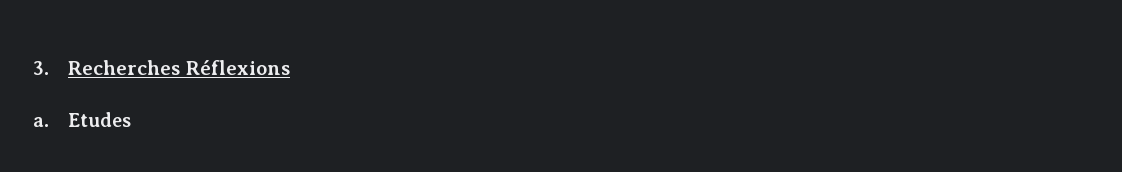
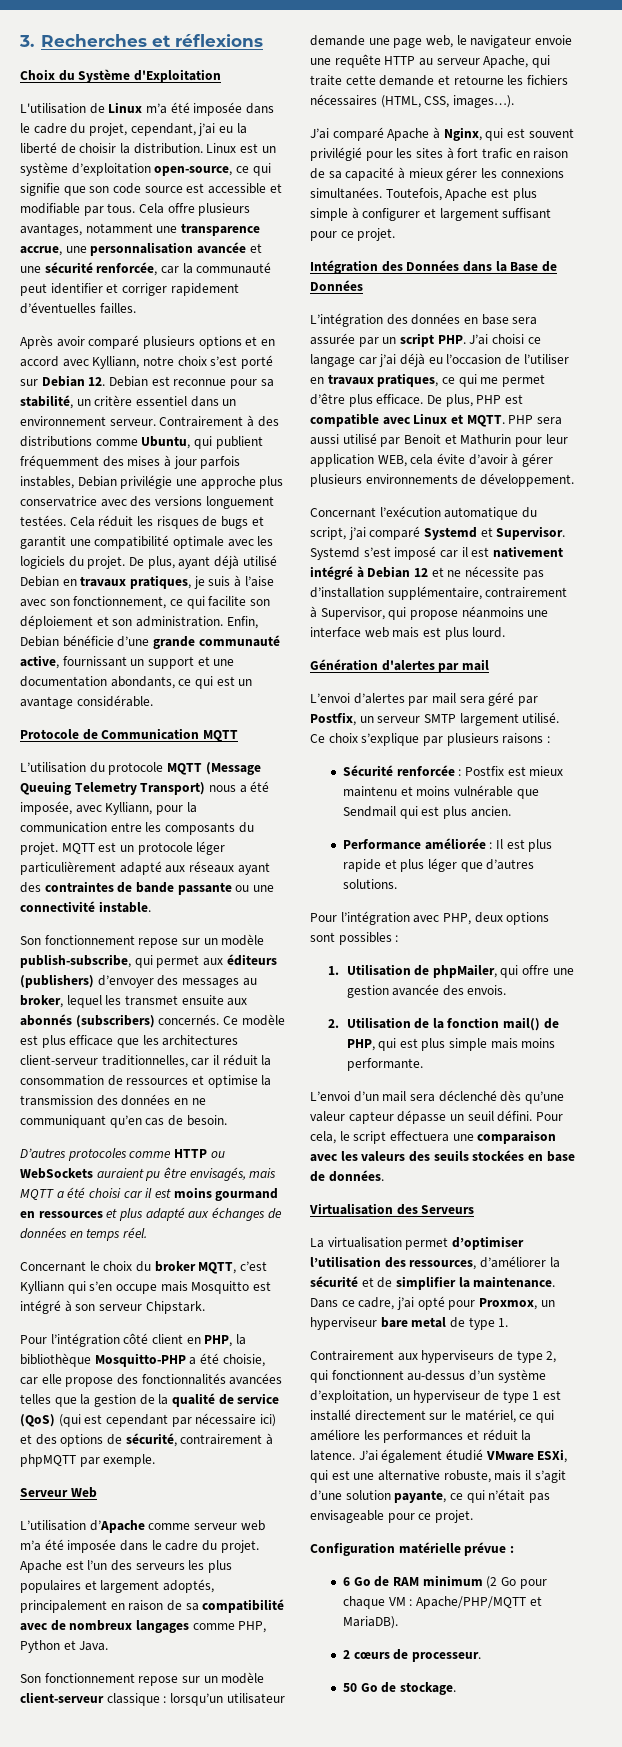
- 3. Recherches Réflexions
- a. Etudes
+ 3. Recherches et réflexions
+ Choix du Système d'Exploitation
+ L'utilisation de Linux m’a été imposée dans le cadre du projet, cependant, j’ai eu la liberté de choisir la distribution. Linux est un système d’exploitation open-source, ce qui signifie que son code source est accessible et modifiable par tous. Cela offre plusieurs avantages, notamment une transparence accrue, une personnalisation avancée et une sécurité renforcée, car la communauté peut identifier et corriger rapidement d’éventuelles failles.
+ Après avoir comparé plusieurs options et en accord avec Kylliann, notre choix s’est porté sur Debian 12. Debian est reconnue pour sa stabilité, un critère essentiel dans un environnement serveur. Contrairement à des distributions comme Ubuntu, qui publient fréquemment des mises à jour parfois instables, Debian privilégie une approche plus conservatrice avec des versions longuement testées. Cela réduit les risques de bugs et garantit une compatibilité optimale avec les logiciels du projet. De plus, ayant déjà utilisé Debian en travaux pratiques, je suis à l’aise avec son fonctionnement, ce qui facilite son déploiement et son administration. Enfin, Debian bénéficie d’une grande communauté active, fournissant un support et une documentation abondants, ce qui est un avantage considérable.
+ Protocole de Communication MQTT
+ L’utilisation du protocole MQTT (Message Queuing Telemetry Transport) nous a été imposée, avec Kylliann, pour la communication entre les composants du projet. MQTT est un protocole léger particulièrement adapté aux réseaux ayant des contraintes de bande passante ou une connectivité instable.
+ Son fonctionnement repose sur un modèle publish-subscribe, qui permet aux éditeurs (publishers) d’envoyer des messages au broker, lequel les transmet ensuite aux abonnés (subscribers) concernés. Ce modèle est plus efficace que les architectures client-serveur traditionnelles, car il réduit la consommation de ressources et optimise la transmission des données en ne communiquant qu’en cas de besoin.
+ D’autres protocoles comme HTTP ou WebSockets auraient pu être envisagés, mais MQTT a été choisi car il est moins gourmand en ressources et plus adapté aux échanges de données en temps réel.
+ Concernant le choix du broker MQTT, c’est Kylliann qui s’en occupe mais Mosquitto est intégré à son serveur Chipstark.
+ Pour l’intégration côté client en PHP, la bibliothèque Mosquitto-PHP a été choisie, car elle propose des fonctionnalités avancées telles que la gestion de la qualité de service (QoS) (qui est cependant par nécessaire ici) et des options de sécurité, contrairement à phpMQTT par exemple.
+ Serveur Web
+ L’utilisation d’Apache comme serveur web m’a été imposée dans le cadre du projet. Apache est l’un des serveurs les plus populaires et largement adoptés, principalement en raison de sa compatibilité avec de nombreux langages comme PHP, Python et Java.
+ Son fonctionnement repose sur un modèle client-serveur classique : lorsqu’un utilisateur demande une page web, le navigateur envoie une requête HTTP au serveur Apache, qui traite cette demande et retourne les fichiers nécessaires (HTML, CSS, images…).
+ J’ai comparé Apache à Nginx, qui est souvent privilégié pour les sites à fort trafic en raison de sa capacité à mieux gérer les connexions simultanées. Toutefois, Apache est plus simple à configurer et largement suffisant pour ce projet.
+ Intégration des Données dans la Base de Données
+ L’intégration des données en base sera assurée par un script PHP. J’ai choisi ce langage car j’ai déjà eu l’occasion de l’utiliser en travaux pratiques, ce qui me permet d’être plus efficace. De plus, PHP est compatible avec Linux et MQTT. PHP sera aussi utilisé par Benoit et Mathurin pour leur application WEB, cela évite d’avoir à gérer plusieurs environnements de développement.
+ Concernant l’exécution automatique du script, j’ai comparé Systemd et Supervisor. Systemd s’est imposé car il est nativement intégré à Debian 12 et ne nécessite pas d’installation supplémentaire, contrairement à Supervisor, qui propose néanmoins une interface web mais est plus lourd.
+ Génération d'alertes par mail
+ L’envoi d’alertes par mail sera géré par Postfix, un serveur SMTP largement utilisé. Ce choix s’explique par plusieurs raisons :
+ Sécurité renforcée : Postfix est mieux maintenu et moins vulnérable que Sendmail qui est plus ancien.
+ Performance améliorée : Il est plus rapide et plus léger que d’autres solutions.
+ Pour l’intégration avec PHP, deux options sont possibles :
+ 1. Utilisation de phpMailer, qui offre une gestion avancée des envois.
+ 2. Utilisation de la fonction mail() de PHP, qui est plus simple mais moins performante.
+ L’envoi d’un mail sera déclenché dès qu’une valeur capteur dépasse un seuil défini. Pour cela, le script effectuera une comparaison avec les valeurs des seuils stockées en base de données.
+ Virtualisation des Serveurs
+ La virtualisation permet d’optimiser l’utilisation des ressources, d’améliorer la sécurité et de simplifier la maintenance. Dans ce cadre, j’ai opté pour Proxmox, un hyperviseur bare metal de type 1.
+ Contrairement aux hyperviseurs de type 2, qui fonctionnent au-dessus d’un système d’exploitation, un hyperviseur de type 1 est installé directement sur le matériel, ce qui améliore les performances et réduit la latence. J’ai également étudié VMware ESXi, qui est une alternative robuste, mais il s’agit d’une solution payante, ce qui n’était pas envisageable pour ce projet.
+ Configuration matérielle prévue :
+ 6 Go de RAM minimum (2 Go pour chaque VM : Apache/PHP/MQTT et MariaDB).
+ 2 cœurs de processeur.
+ 50 Go de stockage.

